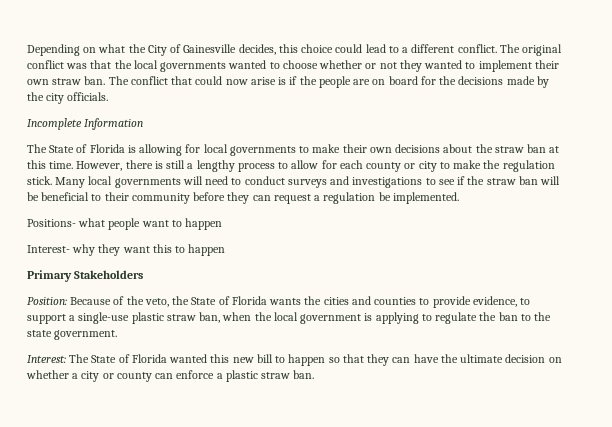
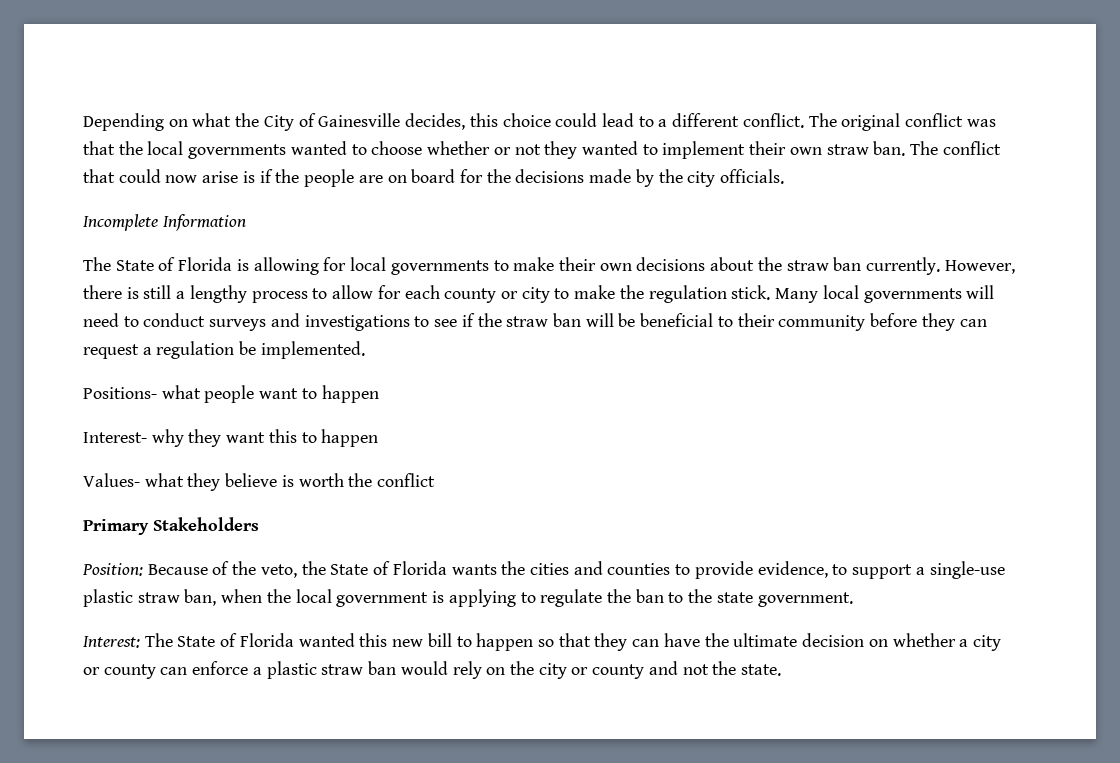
- The State of Florida is allowing for local governments to make their own decisions about the straw ban at this time.
+ The State of Florida is allowing for local governments to make their own decisions about the straw ban currently.
+ Values- what they believe is worth the conflict
- Interest: The State of Florida wanted this new bill to happen so that they can have the ultimate decision on whether a city or county can enforce a plastic straw ban.
+ Interest: The State of Florida wanted this new bill to happen so that they can have the ultimate decision on whether a city or county can enforce a plastic straw ban would rely on the city or county and not the state.

